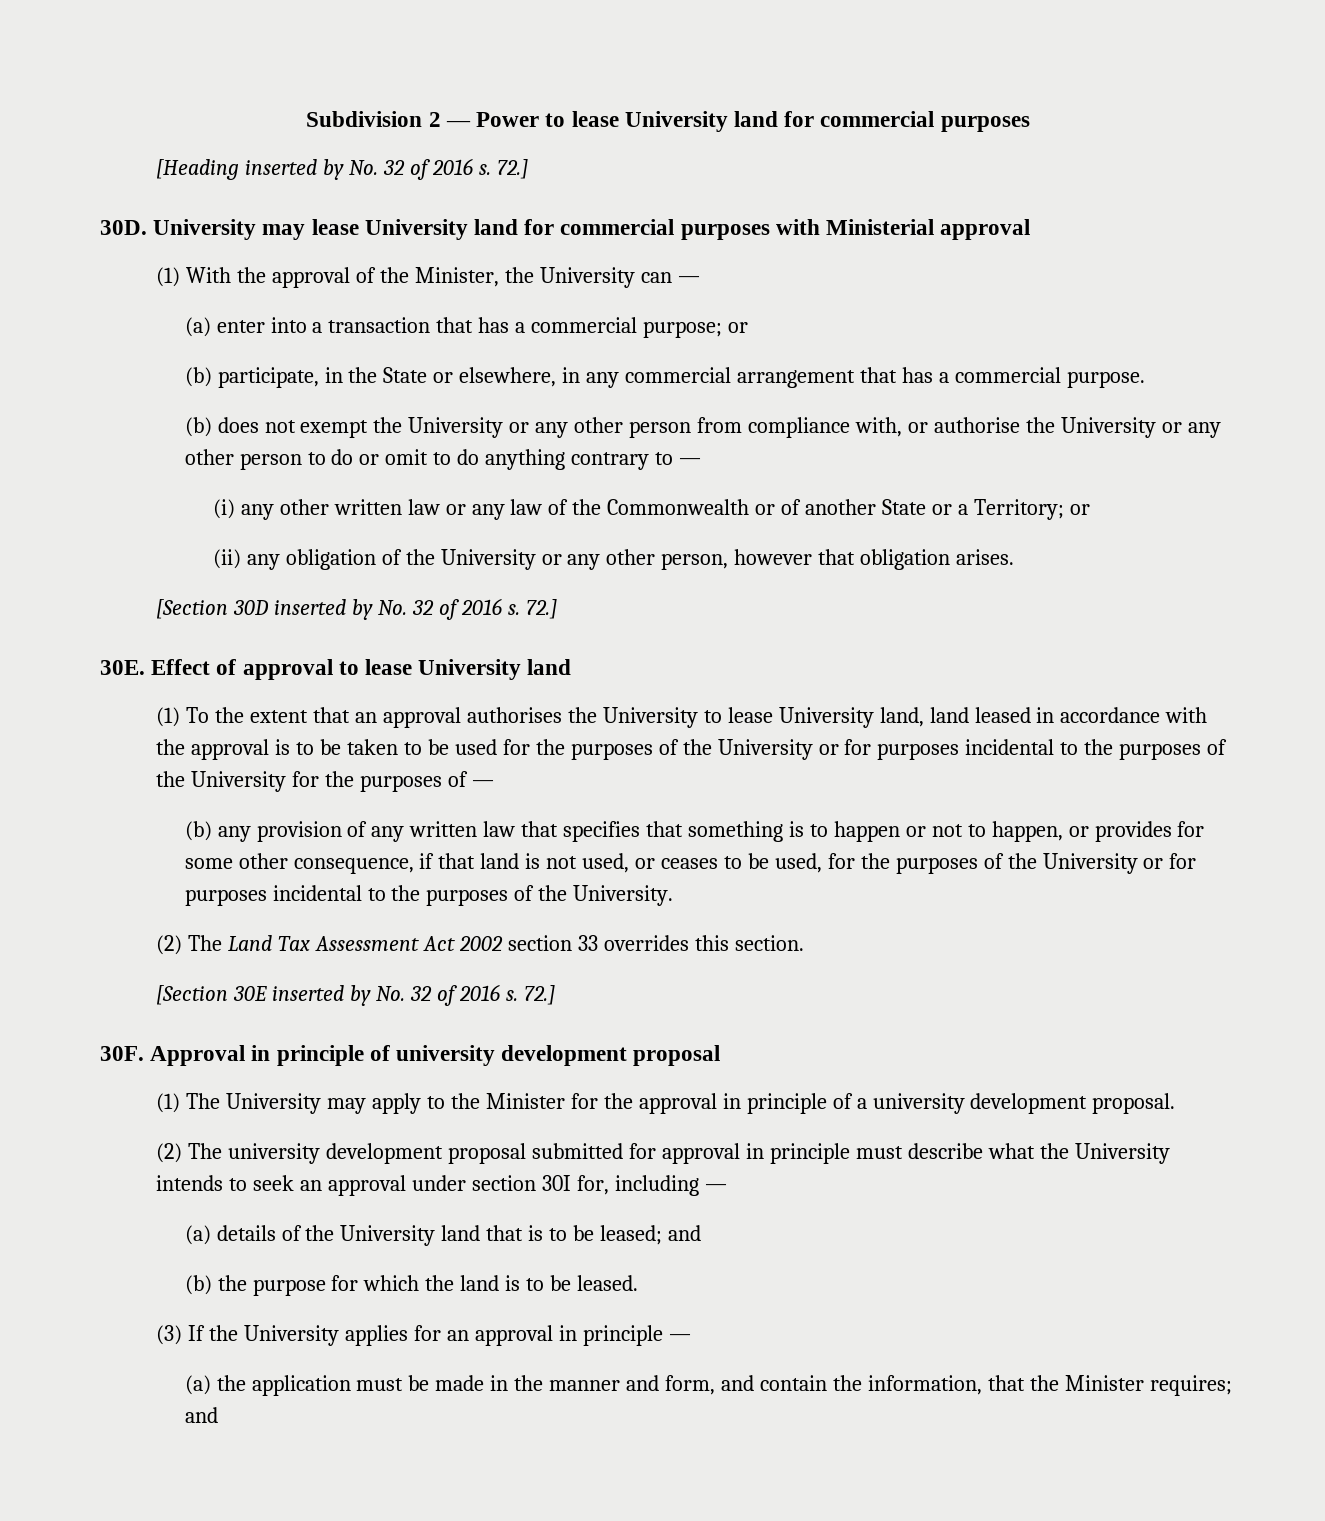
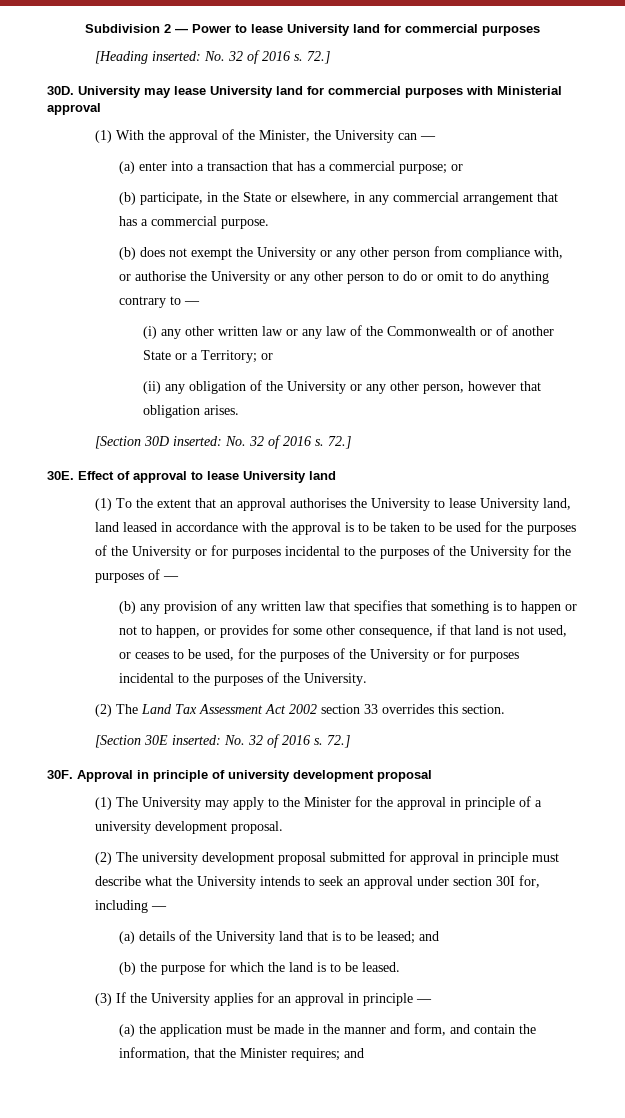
- [Heading inserted by No. 32 of 2016 s.
+ [Heading inserted: No. 32 of 2016 s.
- [Section 30D inserted by No. 32 of 2016 s.
+ [Section 30D inserted: No. 32 of 2016 s.
- [Section 30E inserted by No. 32 of 2016 s.
+ [Section 30E inserted: No. 32 of 2016 s.

